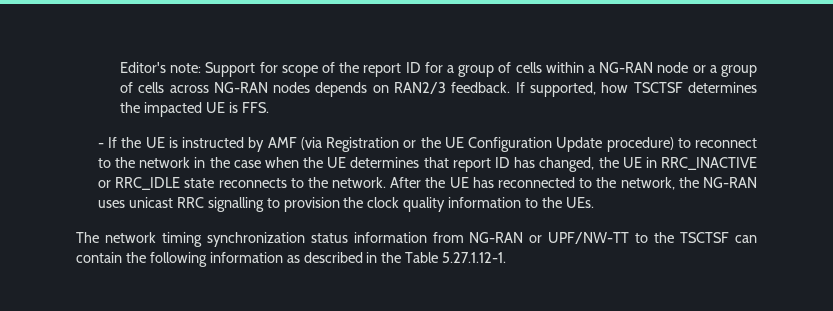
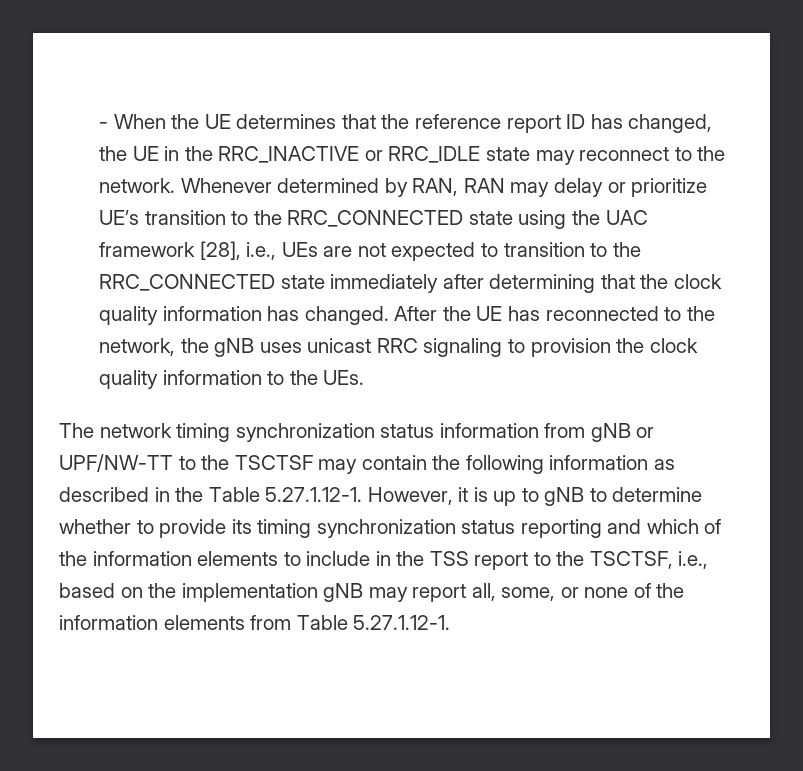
- Editor's note: Support for scope of the report ID for a group of cells within a NG-RAN node or a group of cells across NG-RAN nodes depends on RAN2/3 feedback. If supported, how TSCTSF determines the impacted UE is FFS.
- - If the UE is instructed by AMF (via Registration or the UE Configuration Update procedure) to reconnect to the network in the case when the UE determines that report ID has changed, the UE in RRC_INACTIVE or RRC_IDLE state reconnects to the network.
+ - When the UE determines that the reference report ID has changed, the UE in the RRC_INACTIVE or RRC_IDLE state may reconnect to the network.
+ Whenever determined by RAN, RAN may delay or prioritize UE’s transition to the RRC_CONNECTED state using the UAC framework [28], i.e., UEs are not expected to transition to the RRC_CONNECTED state immediately after determining that the clock quality information has changed.
- After the UE has reconnected to the network, the NG-RAN uses unicast RRC signalling to provision the clock quality information to the UEs.
+ After the UE has reconnected to the network, the gNB uses unicast RRC signaling to provision the clock quality information to the UEs.
- The network timing synchronization status information from NG-RAN or UPF/NW-TT to the TSCTSF can contain the following information as described in the Table 5.27.1.12-1.
+ The network timing synchronization status information from gNB or UPF/NW-TT to the TSCTSF may contain the following information as described in the Table 5.27.1.12-1. However, it is up to gNB to determine whether to provide its timing synchronization status reporting and which of the information elements to include in the TSS report to the TSCTSF, i.e., based on the implementation gNB may report all, some, or none of the information elements from Table 5.27.1.12-1.

